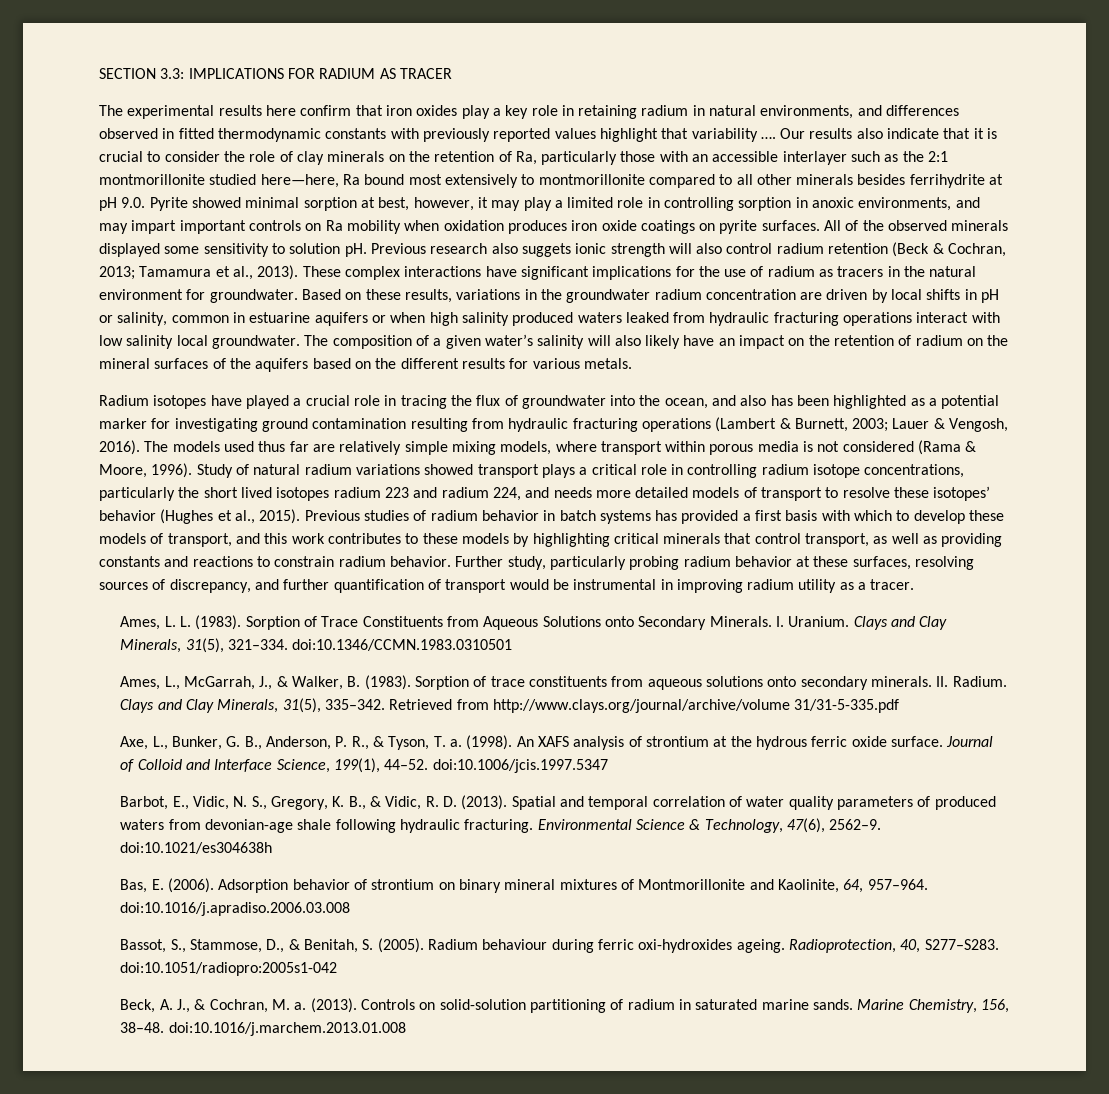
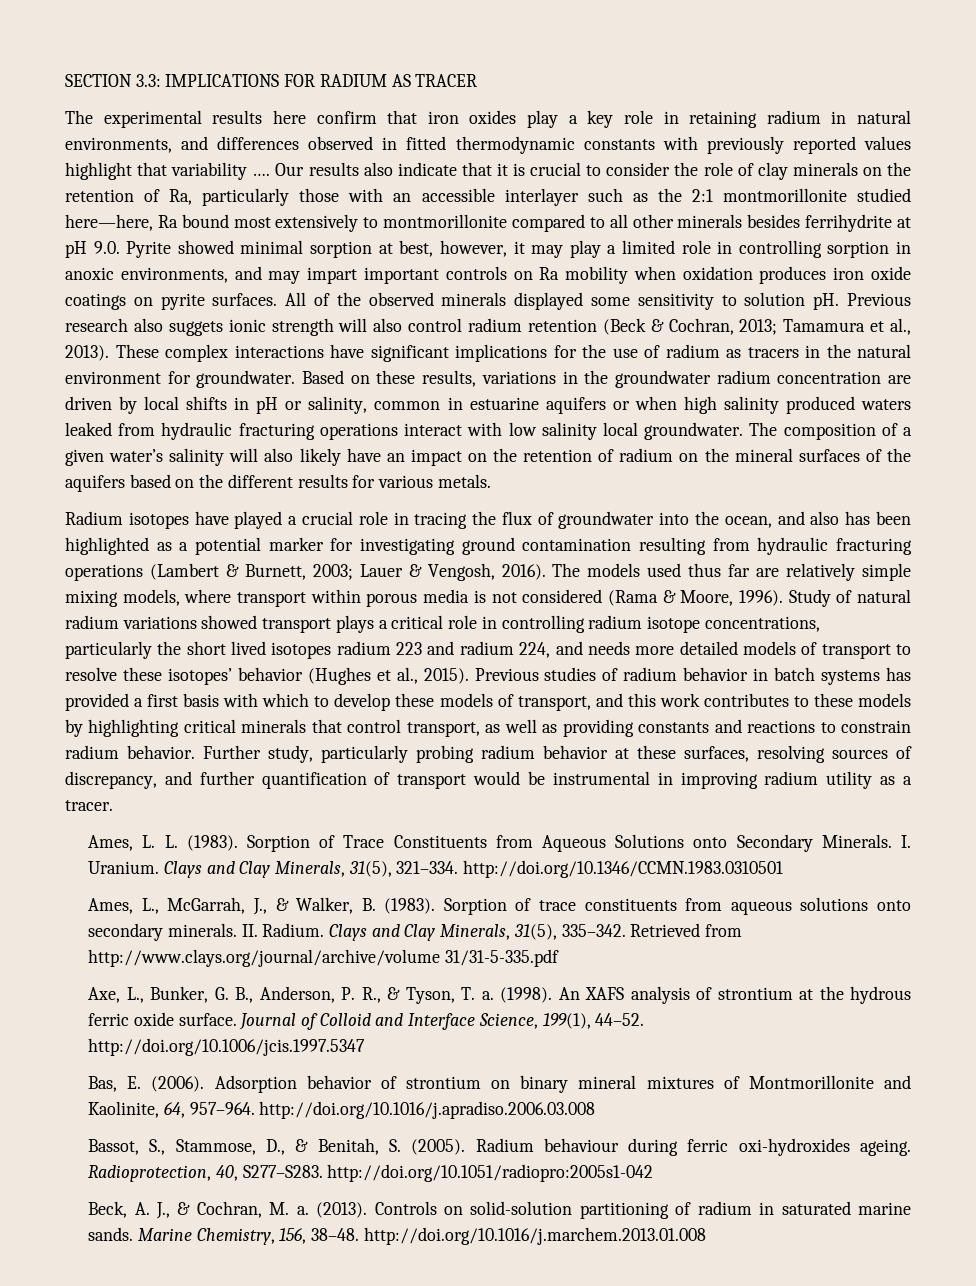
- Clays and Clay Minerals, 31(5), 321–334. doi:10.1346/CCMN.1983.0310501
+ Clays and Clay Minerals, 31(5), 321–334. http://doi.org/10.1346/CCMN.1983.0310501
- Journal of Colloid and Interface Science, 199(1), 44–52. doi:10.1006/jcis.1997.5347
- Barbot, E., Vidic, N. S., Gregory, K. B., & Vidic, R. D. (2013). Spatial and temporal correlation of water quality parameters of produced waters from devonian-age shale following hydraulic fracturing. Environmental Science & Technology, 47(6), 2562–9. doi:10.1021/es304638h
+ Journal of Colloid and Interface Science, 199(1), 44–52. http://doi.org/10.1006/jcis.1997.5347
- Adsorption behavior of strontium on binary mineral mixtures of Montmorillonite and Kaolinite, 64, 957–964. doi:10.1016/j.apradiso.2006.03.008
+ Adsorption behavior of strontium on binary mineral mixtures of Montmorillonite and Kaolinite, 64, 957–964. http://doi.org/10.1016/j.apradiso.2006.03.008
- Radioprotection, 40, S277–S283. doi:10.1051/radiopro:2005s1-042
+ Radioprotection, 40, S277–S283. http://doi.org/10.1051/radiopro:2005s1-042
- Marine Chemistry, 156, 38–48. doi:10.1016/j.marchem.2013.01.008
+ Marine Chemistry, 156, 38–48. http://doi.org/10.1016/j.marchem.2013.01.008

